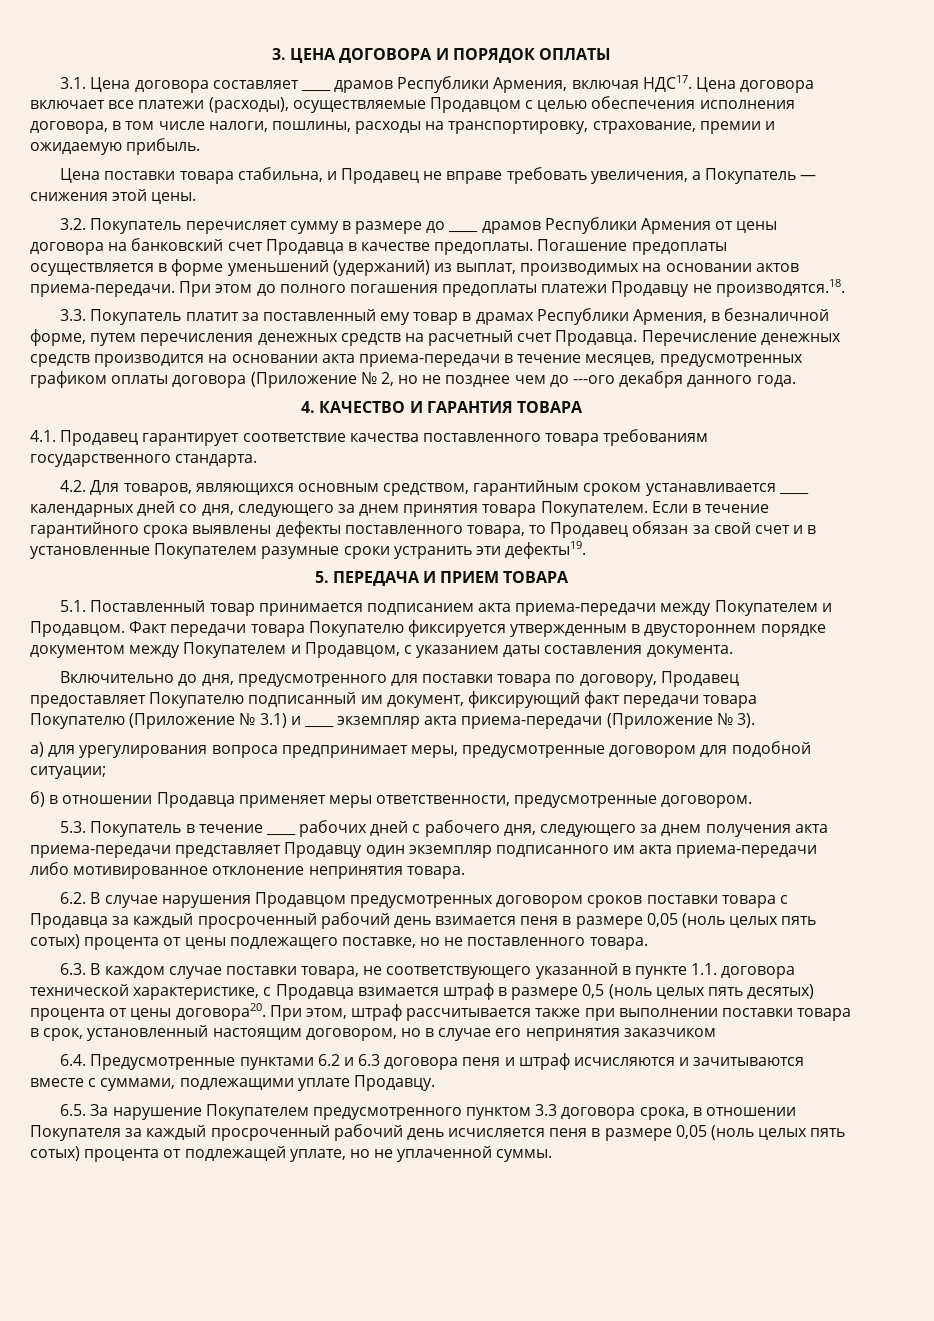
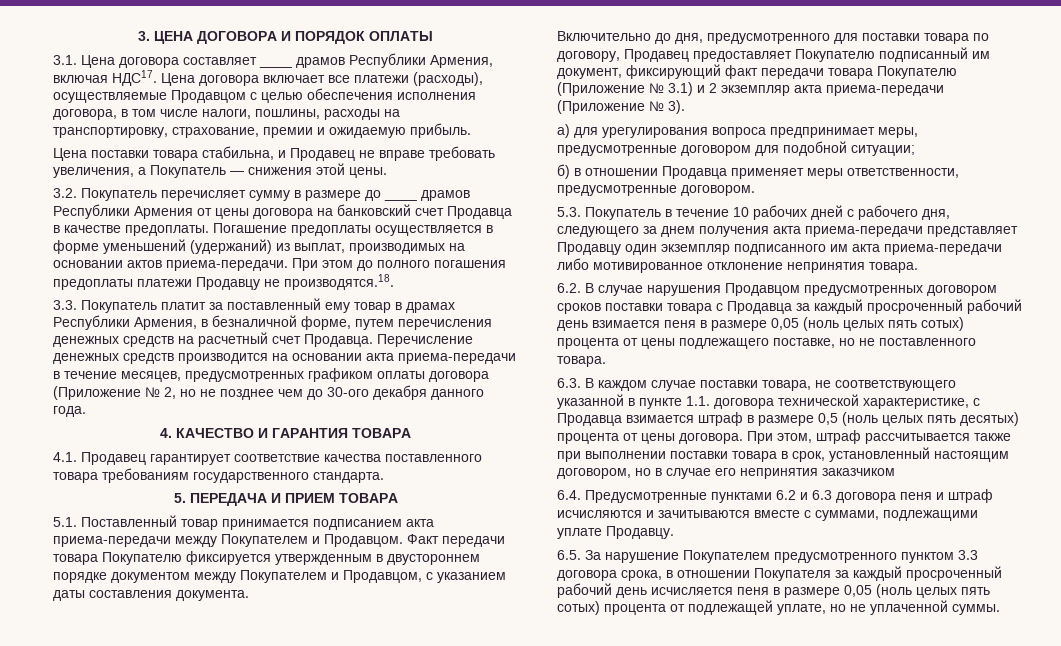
- Перечисление денежных средств производится на основании акта приема-передачи в течение месяцев, предусмотренных графиком оплаты договора (Приложение № 2, но не позднее чем до ---ого декабря данного года.
+ Перечисление денежных средств производится на основании акта приема-передачи в течение месяцев, предусмотренных графиком оплаты договора (Приложение № 2, но не позднее чем до 30-ого декабря данного года.
- 4.2. Для товаров, являющихся основным средством, гарантийным сроком устанавливается ____ календарных дней со дня, следующего за днем принятия товара Покупателем. Если в течение гарантийного срока выявлены дефекты поставленного товара, то Продавец обязан за свой счет и в установленные Покупателем разумные сроки устранить эти дефекты19.
- Включительно до дня, предусмотренного для поставки товара по договору, Продавец предоставляет Покупателю подписанный им документ, фиксирующий факт передачи товара Покупателю (Приложение № 3.1) и ____ экземпляр акта приема-передачи (Приложение № 3).
+ Включительно до дня, предусмотренного для поставки товара по договору, Продавец предоставляет Покупателю подписанный им документ, фиксирующий факт передачи товара Покупателю (Приложение № 3.1) и 2 экземпляр акта приема-передачи (Приложение № 3).
- 5.3. Покупатель в течение ____ рабочих дней с рабочего дня, следующего за днем получения акта приема-передачи представляет Продавцу один экземпляр подписанного им акта приема-передачи либо мотивированное отклонение непринятия товара.
+ 5.3. Покупатель в течение 10 рабочих дней с рабочего дня, следующего за днем получения акта приема-передачи представляет Продавцу один экземпляр подписанного им акта приема-передачи либо мотивированное отклонение непринятия товара.
- 6.3. В каждом случае поставки товара, не соответствующего указанной в пункте 1.1. договора технической характеристике, с Продавца взимается штраф в размере 0,5 (ноль целых пять десятых) процента от цены договора20.
+ 6.3. В каждом случае поставки товара, не соответствующего указанной в пункте 1.1. договора технической характеристике, с Продавца взимается штраф в размере 0,5 (ноль целых пять десятых) процента от цены договора.

